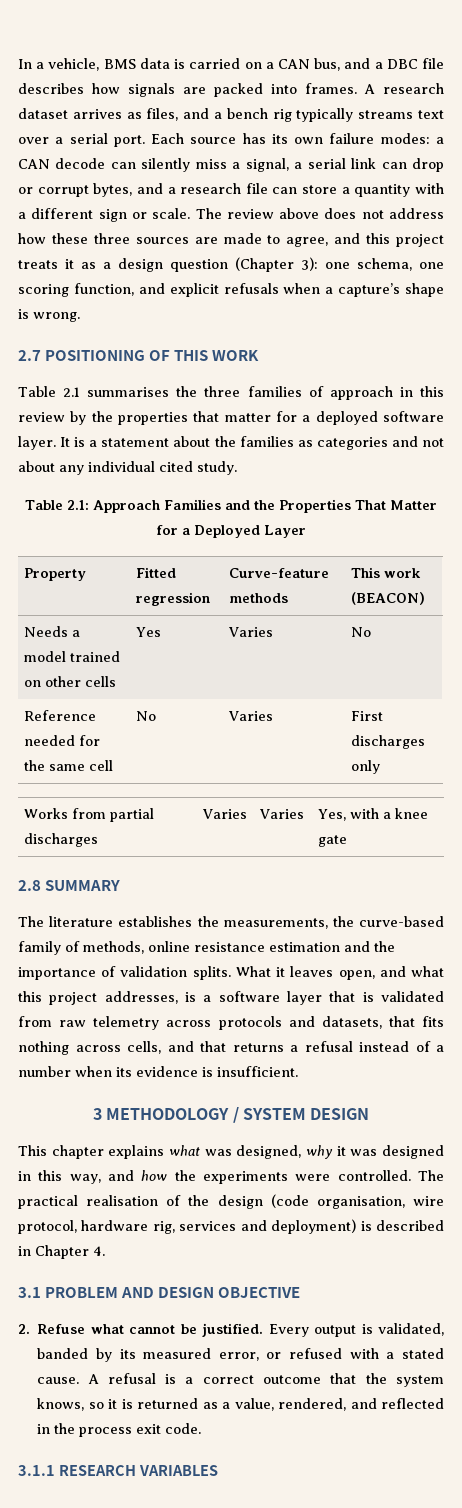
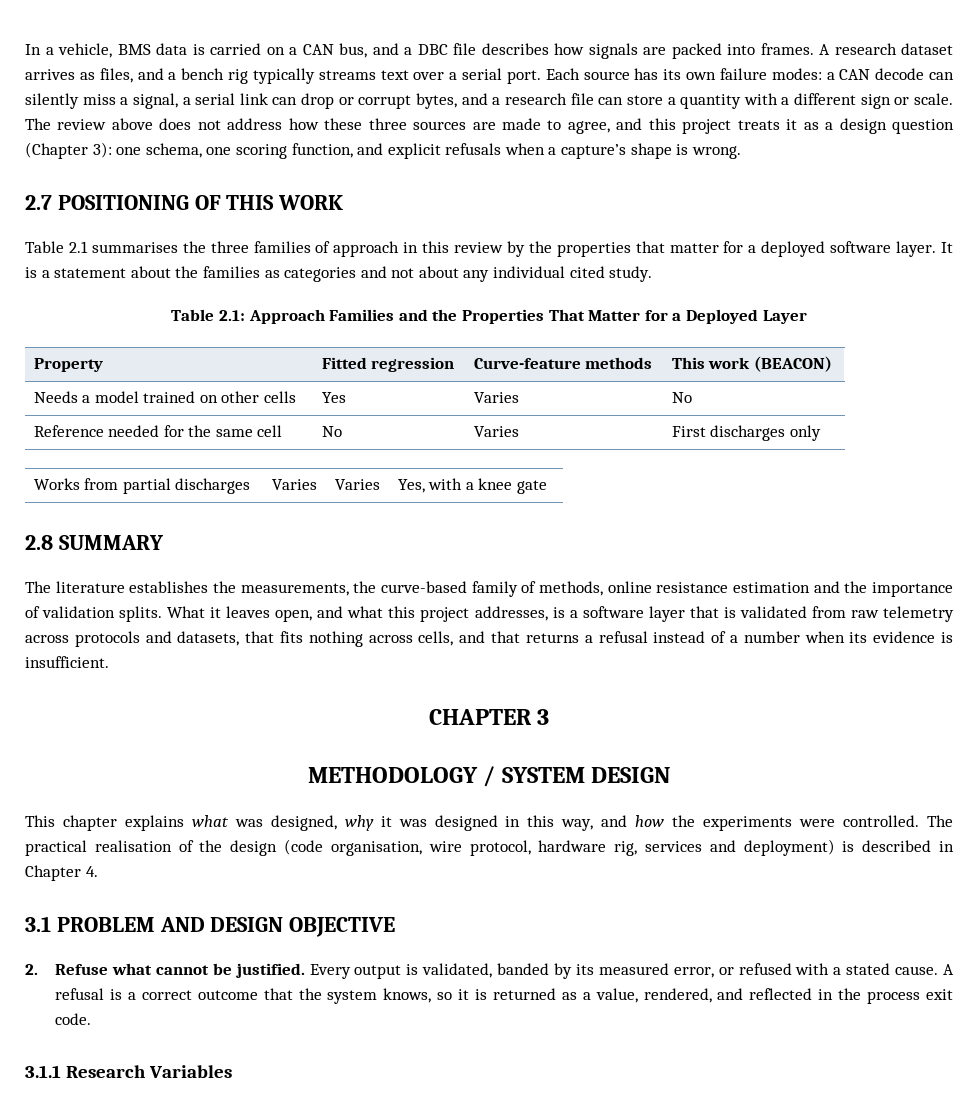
- 3 METHODOLOGY / SYSTEM DESIGN
+ CHAPTER 3
+ METHODOLOGY / SYSTEM DESIGN
- 3.1.1 RESEARCH VARIABLES
+ 3.1.1 Research Variables

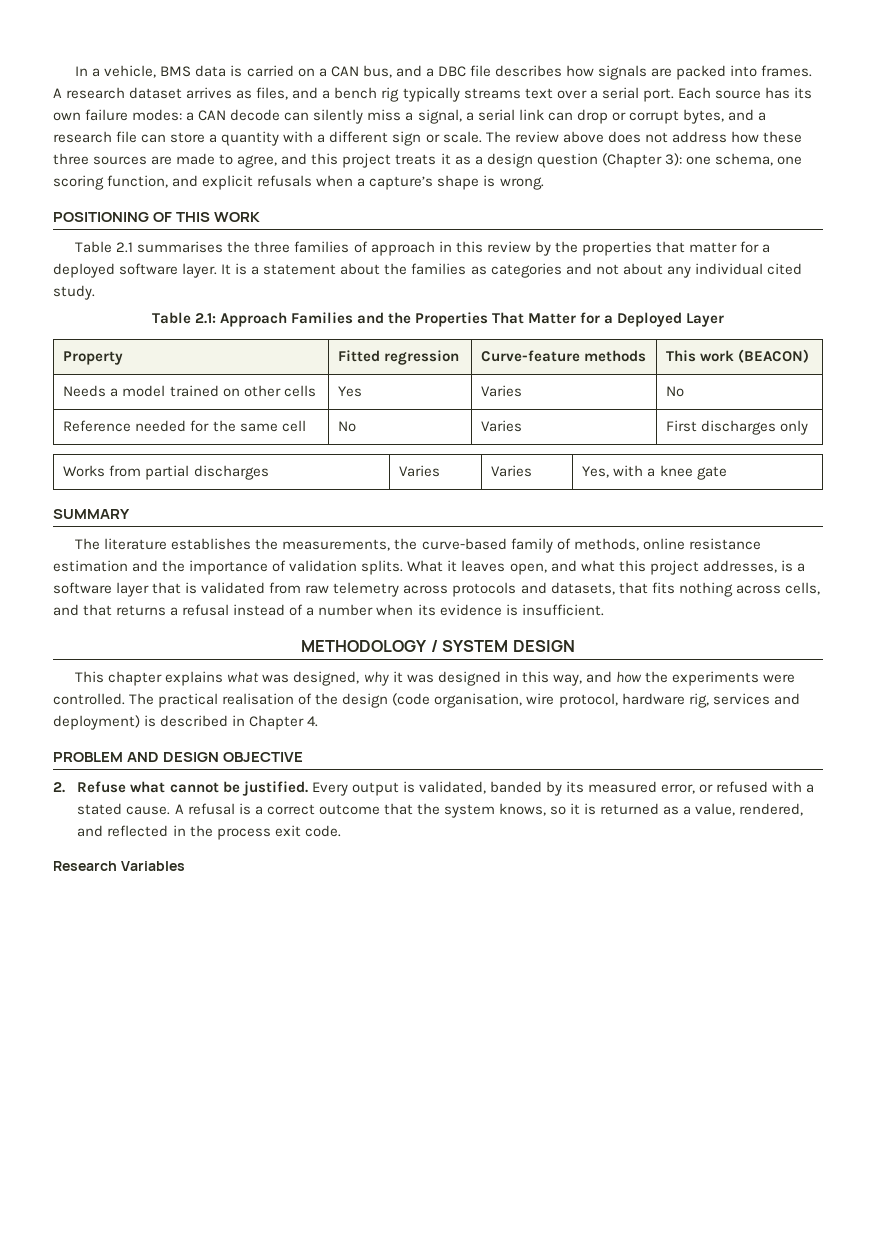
- 2.7 POSITIONING OF THIS WORK
+ POSITIONING OF THIS WORK
- 2.8 SUMMARY
+ SUMMARY
- CHAPTER 3
- 3.1 PROBLEM AND DESIGN OBJECTIVE
+ PROBLEM AND DESIGN OBJECTIVE
- 3.1.1 Research Variables
+ Research Variables

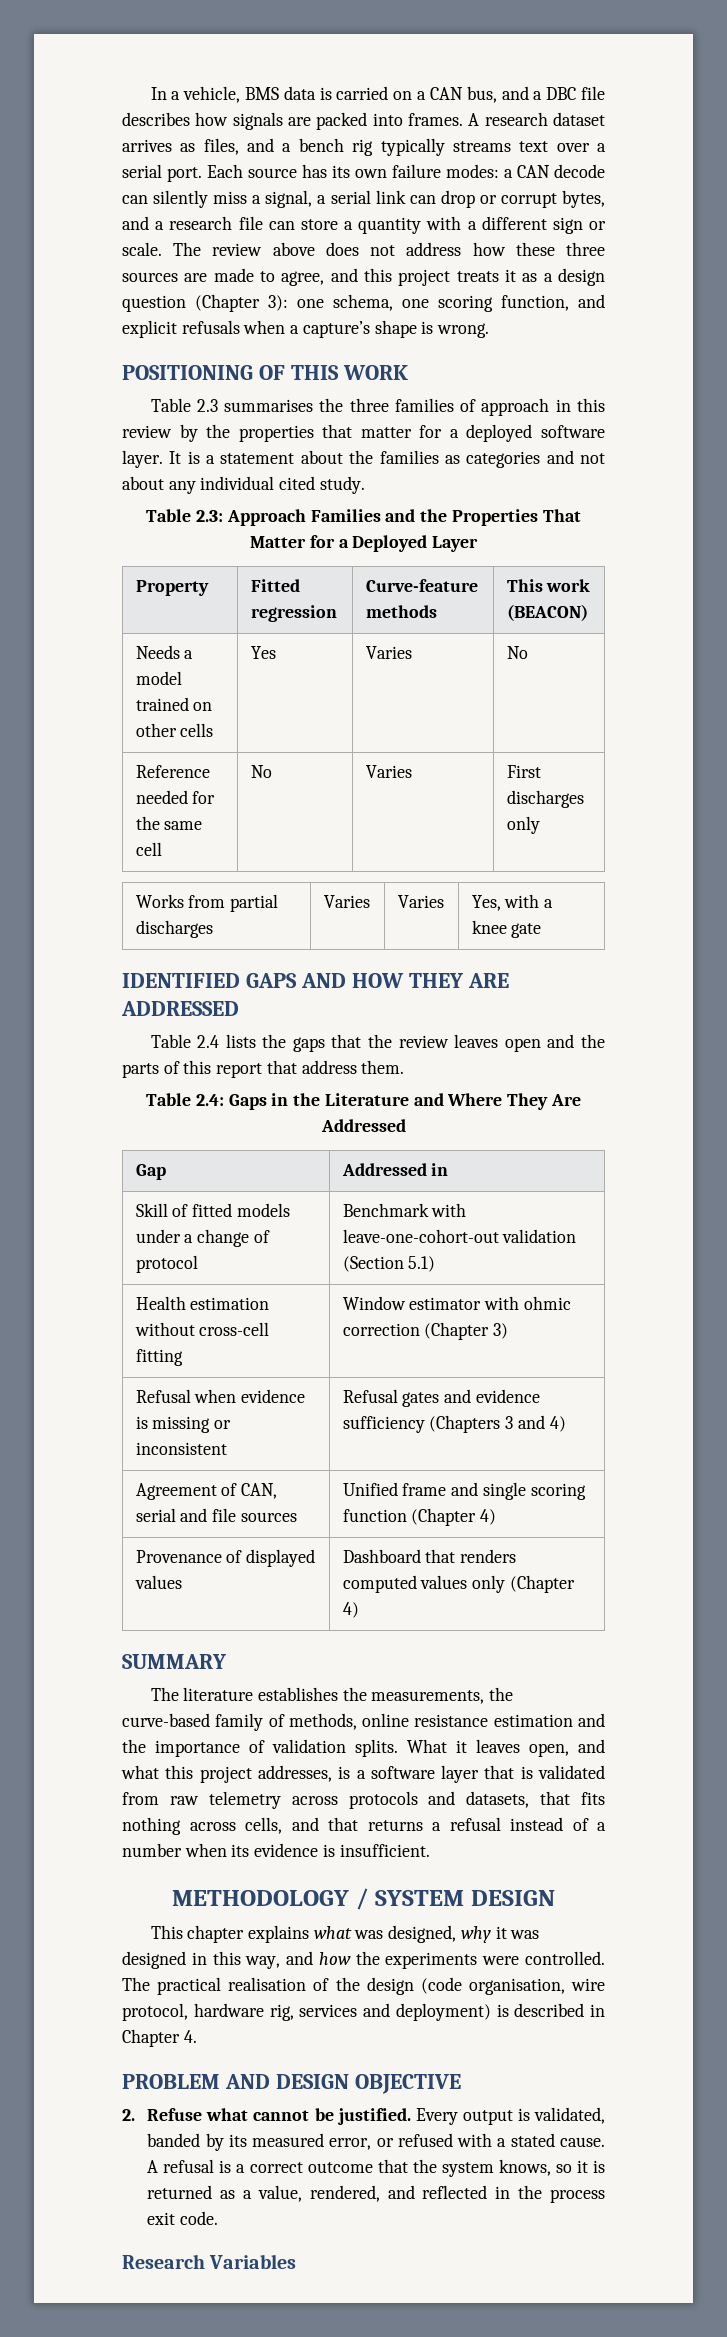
- Table 2.1 summarises the three families of approach in this review by the properties that matter for a deployed software layer.
+ Table 2.3 summarises the three families of approach in this review by the properties that matter for a deployed software layer.
- Table 2.1: Approach Families and the Properties That Matter for a Deployed Layer
+ Table 2.3: Approach Families and the Properties That Matter for a Deployed Layer
+ IDENTIFIED GAPS AND HOW THEY ARE ADDRESSED
+ Table 2.4 lists the gaps that the review leaves open and the parts of this report that address them.
+ Table 2.4: Gaps in the Literature and Where They Are Addressed
+ Gap | Addressed in
+ Skill of fitted models under a change of protocol | Benchmark with leave-one-cohort-out validation (Section 5.1)
+ Health estimation without cross-cell fitting | Window estimator with ohmic correction (Chapter 3)
+ Refusal when evidence is missing or inconsistent | Refusal gates and evidence sufficiency (Chapters 3 and 4)
+ Agreement of CAN, serial and file sources | Unified frame and single scoring function (Chapter 4)
+ Provenance of displayed values | Dashboard that renders computed values only (Chapter 4)

